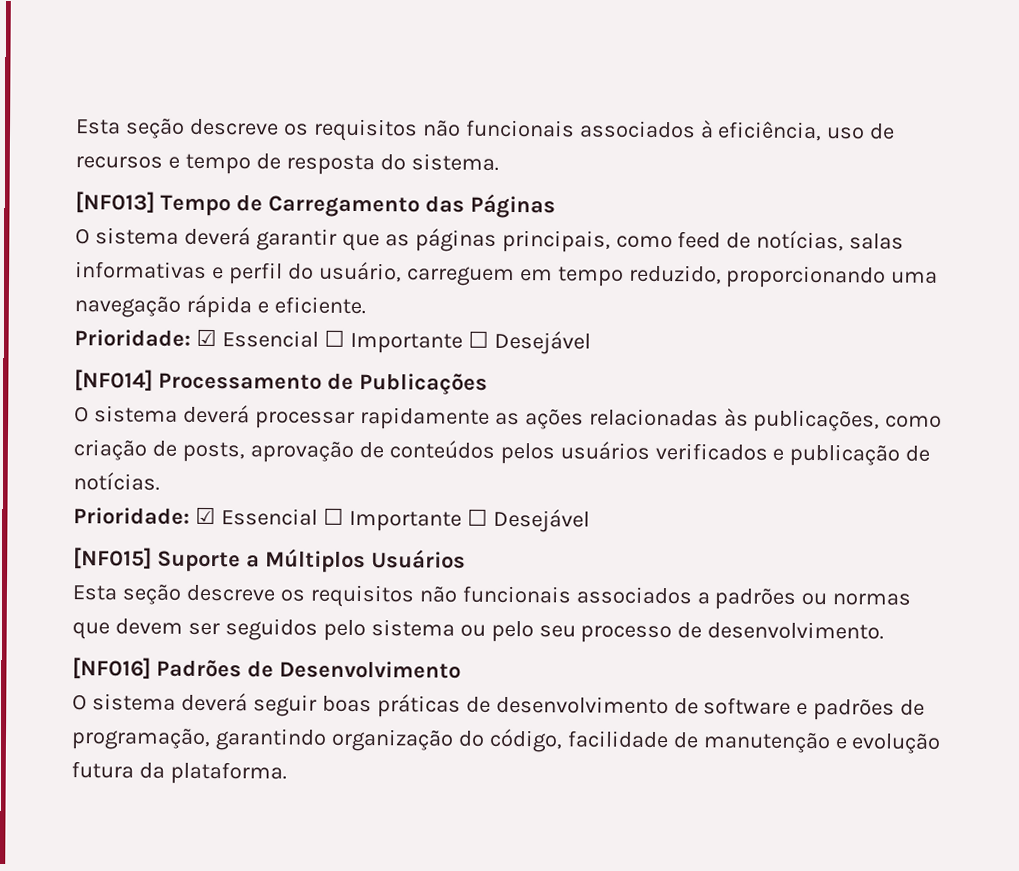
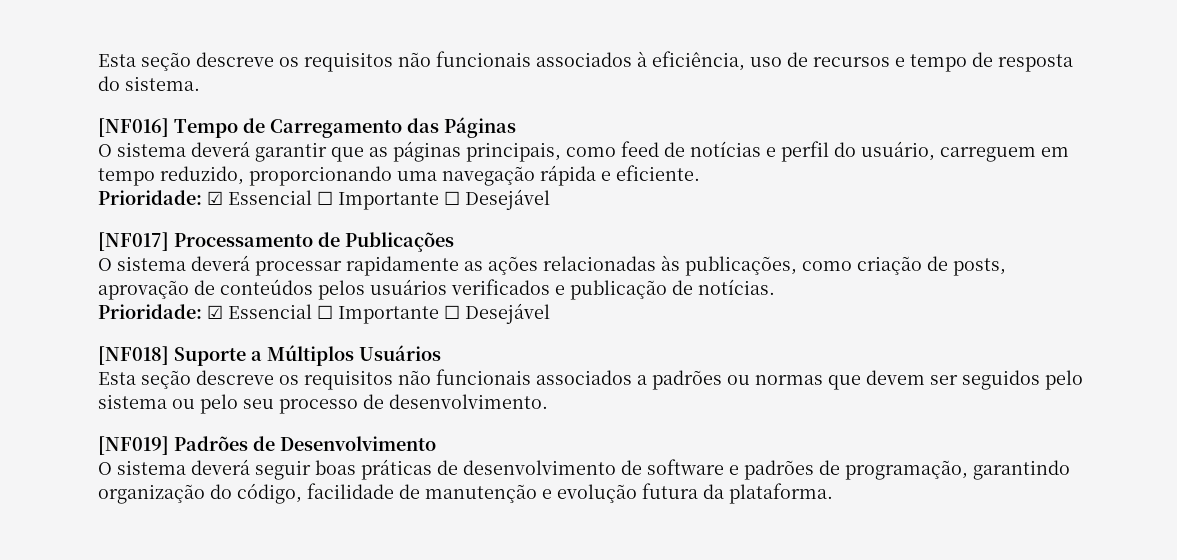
- [NF013] Tempo de Carregamento das Páginas
+ [NF016] Tempo de Carregamento das Páginas
- O sistema deverá garantir que as páginas principais, como feed de notícias, salas informativas e perfil do usuário, carreguem em tempo reduzido, proporcionando uma navegação rápida e eficiente.
+ O sistema deverá garantir que as páginas principais, como feed de notícias e perfil do usuário, carreguem em tempo reduzido, proporcionando uma navegação rápida e eficiente.
- [NF014] Processamento de Publicações
+ [NF017] Processamento de Publicações
- [NF015] Suporte a Múltiplos Usuários
+ [NF018] Suporte a Múltiplos Usuários
- [NF016] Padrões de Desenvolvimento
+ [NF019] Padrões de Desenvolvimento

